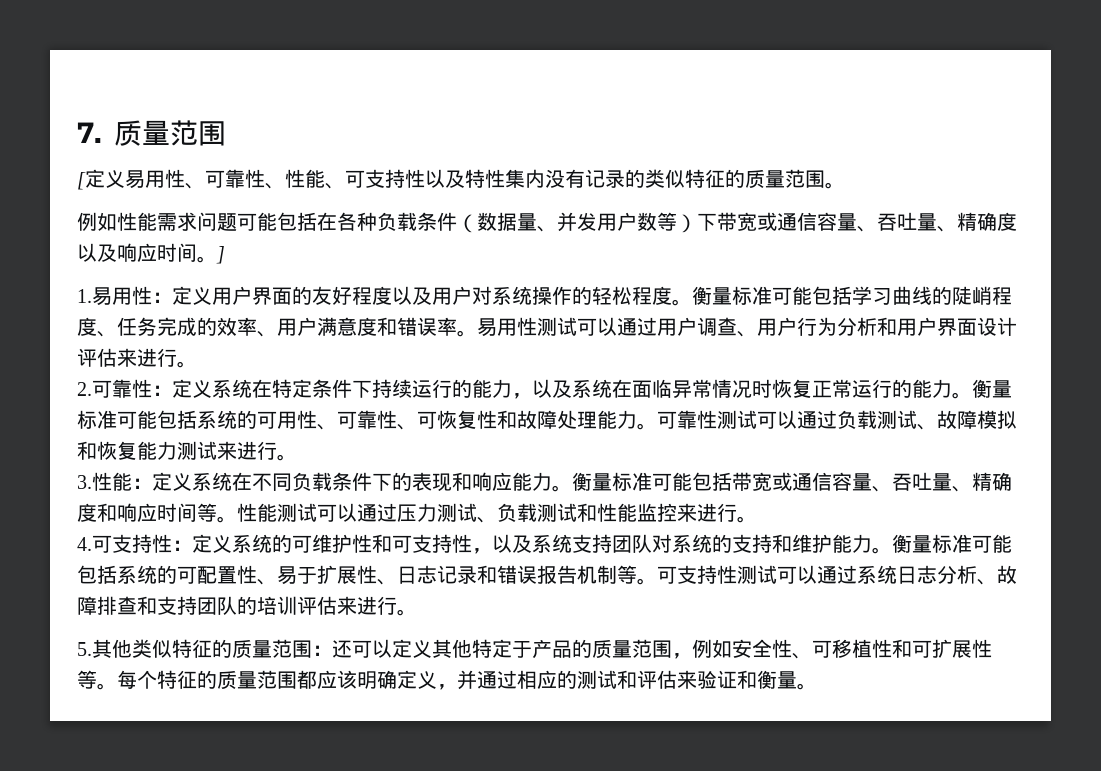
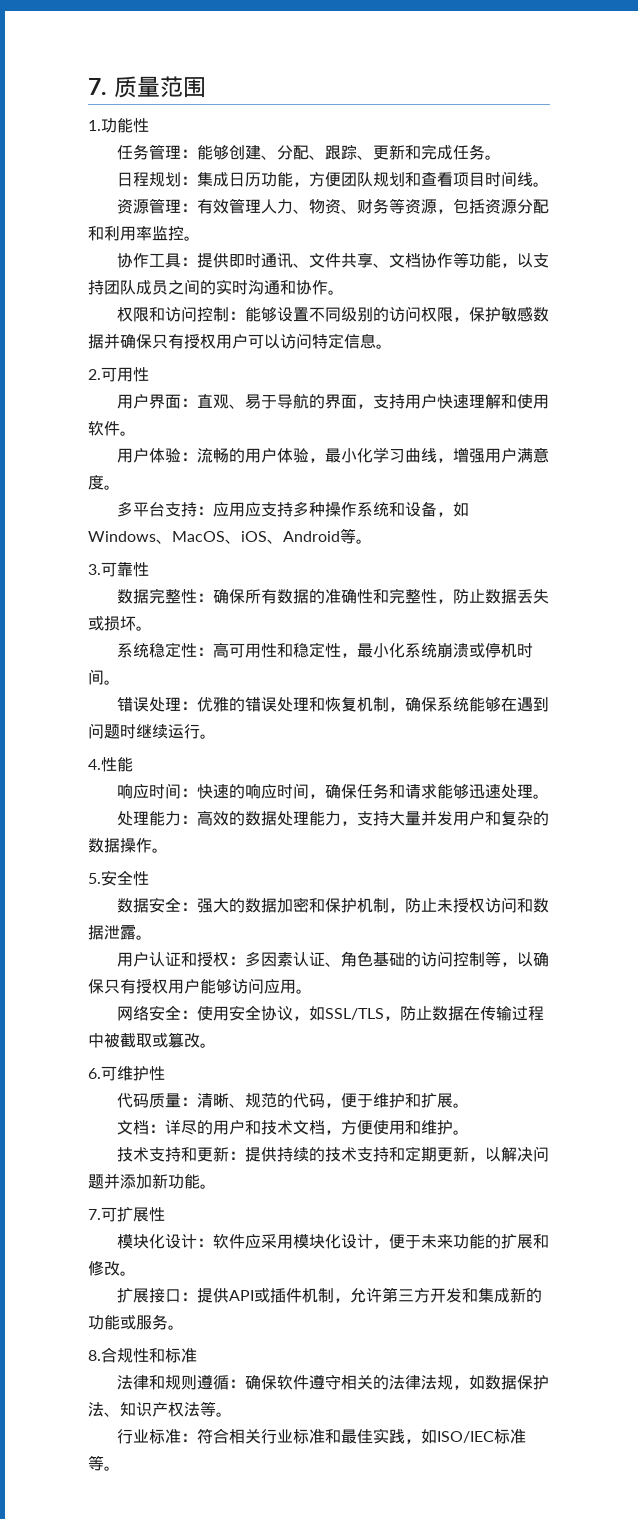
- [定义易用性、可靠性、性能、可支持性以及特性集内没有记录的类似特征的质量范围。
- 例如性能需求问题可能包括在各种负载条件（数据量、并发用户数等）下带宽或通信容量、吞吐量、精确度以及响应时间。]
- 1.易用性：定义用户界面的友好程度以及用户对系统操作的轻松程度。衡量标准可能包括学习曲线的陡峭程度、任务完成的效率、用户满意度和错误率。易用性测试可以通过用户调查、用户行为分析和用户界面设计评估来进行。
- 2.可靠性：定义系统在特定条件下持续运行的能力，以及系统在面临异常情况时恢复正常运行的能力。衡量标准可能包括系统的可用性、可靠性、可恢复性和故障处理能力。可靠性测试可以通过负载测试、故障模拟和恢复能力测试来进行。
- 3.性能：定义系统在不同负载条件下的表现和响应能力。衡量标准可能包括带宽或通信容量、吞吐量、精确度和响应时间等。性能测试可以通过压力测试、负载测试和性能监控来进行。
- 4.可支持性：定义系统的可维护性和可支持性，以及系统支持团队对系统的支持和维护能力。衡量标准可能包括系统的可配置性、易于扩展性、日志记录和错误报告机制等。可支持性测试可以通过系统日志分析、故障排查和支持团队的培训评估来进行。
- 5.其他类似特征的质量范围：还可以定义其他特定于产品的质量范围，例如安全性、可移植性和可扩展性等。每个特征的质量范围都应该明确定义，并通过相应的测试和评估来验证和衡量。
+ 1.功能性
+ 任务管理：能够创建、分配、跟踪、更新和完成任务。
+ 日程规划：集成日历功能，方便团队规划和查看项目时间线。
+ 资源管理：有效管理人力、物资、财务等资源，包括资源分配和利用率监控。
+ 协作工具：提供即时通讯、文件共享、文档协作等功能，以支持团队成员之间的实时沟通和协作。
+ 权限和访问控制：能够设置不同级别的访问权限，保护敏感数据并确保只有授权用户可以访问特定信息。
+ 2.可用性
+ 用户界面：直观、易于导航的界面，支持用户快速理解和使用软件。
+ 用户体验：流畅的用户体验，最小化学习曲线，增强用户满意度。
+ 多平台支持：应用应支持多种操作系统和设备，如Windows、MacOS、iOS、Android等。
+ 3.可靠性
+ 数据完整性：确保所有数据的准确性和完整性，防止数据丢失或损坏。
+ 系统稳定性：高可用性和稳定性，最小化系统崩溃或停机时间。
+ 错误处理：优雅的错误处理和恢复机制，确保系统能够在遇到问题时继续运行。
+ 4.性能
+ 响应时间：快速的响应时间，确保任务和请求能够迅速处理。
+ 处理能力：高效的数据处理能力，支持大量并发用户和复杂的数据操作。
+ 5.安全性
+ 数据安全：强大的数据加密和保护机制，防止未授权访问和数据泄露。
+ 用户认证和授权：多因素认证、角色基础的访问控制等，以确保只有授权用户能够访问应用。
+ 网络安全：使用安全协议，如SSL/TLS，防止数据在传输过程中被截取或篡改。
+ 6.可维护性
+ 代码质量：清晰、规范的代码，便于维护和扩展。
+ 文档：详尽的用户和技术文档，方便使用和维护。
+ 技术支持和更新：提供持续的技术支持和定期更新，以解决问题并添加新功能。
+ 7.可扩展性
+ 模块化设计：软件应采用模块化设计，便于未来功能的扩展和修改。
+ 扩展接口：提供API或插件机制，允许第三方开发和集成新的功能或服务。
+ 8.合规性和标准
+ 法律和规则遵循：确保软件遵守相关的法律法规，如数据保护法、知识产权法等。
+ 行业标准：符合相关行业标准和最佳实践，如ISO/IEC标准等。

